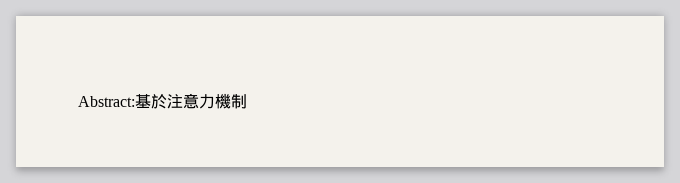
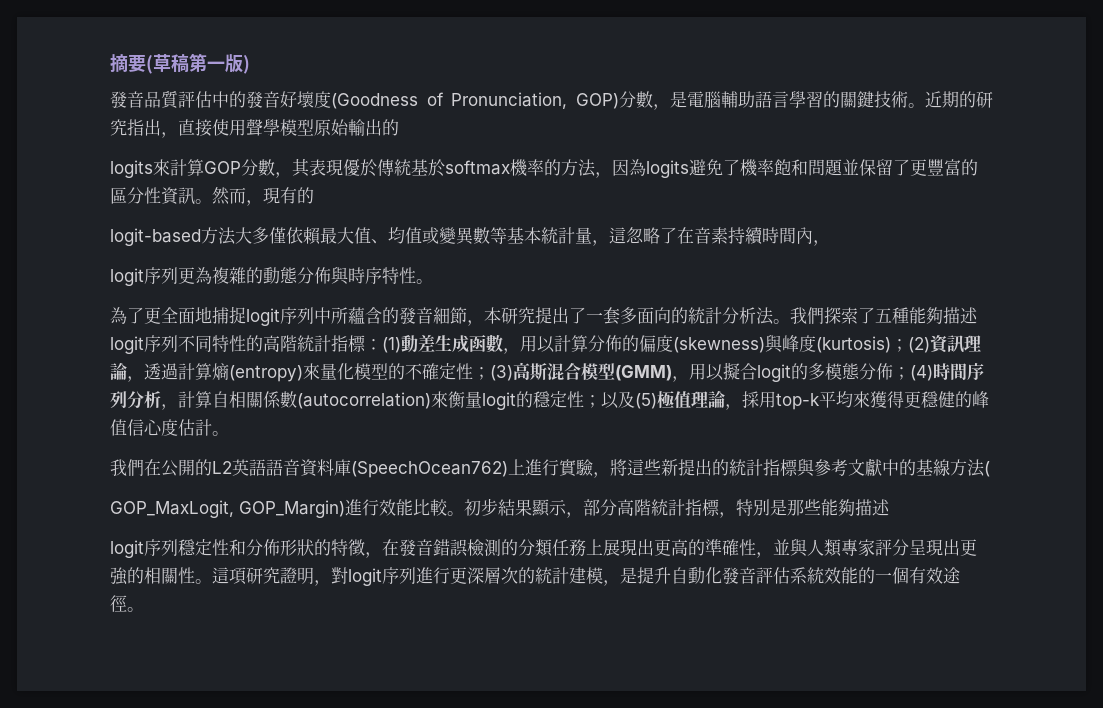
- Abstract:基於注意力機制
+ 摘要(草稿第一版)
+ 發音品質評估中的發音好壞度(Goodness of Pronunciation, GOP)分數，是電腦輔助語言學習的關鍵技術。近期的研究指出，直接使用聲學模型原始輸出的
+ logits來計算GOP分數，其表現優於傳統基於softmax機率的方法，因為logits避免了機率飽和問題並保留了更豐富的區分性資訊。然而，現有的
+ logit-based方法大多僅依賴最大值、均值或變異數等基本統計量，這忽略了在音素持續時間內，
+ logit序列更為複雜的動態分佈與時序特性。
+ 為了更全面地捕捉logit序列中所蘊含的發音細節，本研究提出了一套多面向的統計分析法。我們探索了五種能夠描述logit序列不同特性的高階統計指標：(1)動差生成函數，用以計算分佈的偏度(skewness)與峰度(kurtosis)；(2)資訊理論，透過計算熵(entropy)來量化模型的不確定性；(3)高斯混合模型(GMM)，用以擬合logit的多模態分佈；(4)時間序列分析，計算自相關係數(autocorrelation)來衡量logit的穩定性；以及(5)極值理論，採用top-k平均來獲得更穩健的峰值信心度估計。
+ 我們在公開的L2英語語音資料庫(SpeechOcean762)上進行實驗，將這些新提出的統計指標與參考文獻中的基線方法(
+ GOP_MaxLogit, GOP_Margin)進行效能比較。初步結果顯示，部分高階統計指標，特別是那些能夠描述
+ logit序列穩定性和分佈形狀的特徵，在發音錯誤檢測的分類任務上展現出更高的準確性，並與人類專家評分呈現出更強的相關性。這項研究證明，對logit序列進行更深層次的統計建模，是提升自動化發音評估系統效能的一個有效途徑。

